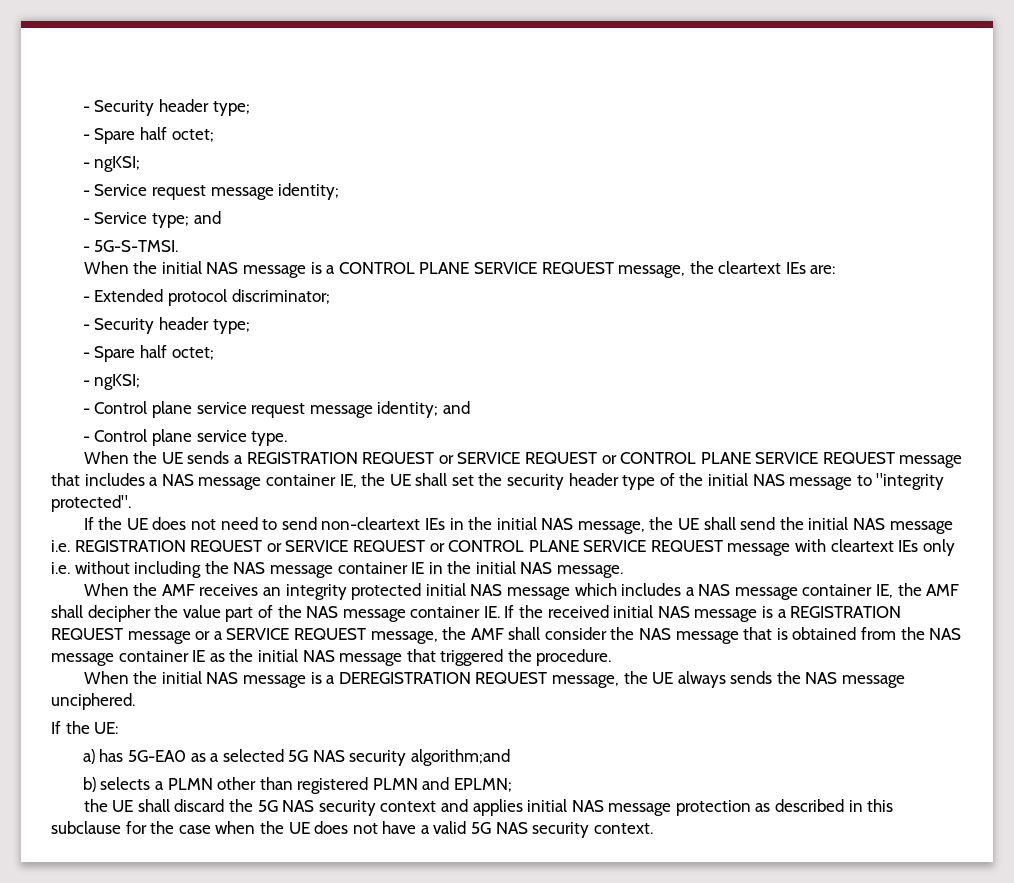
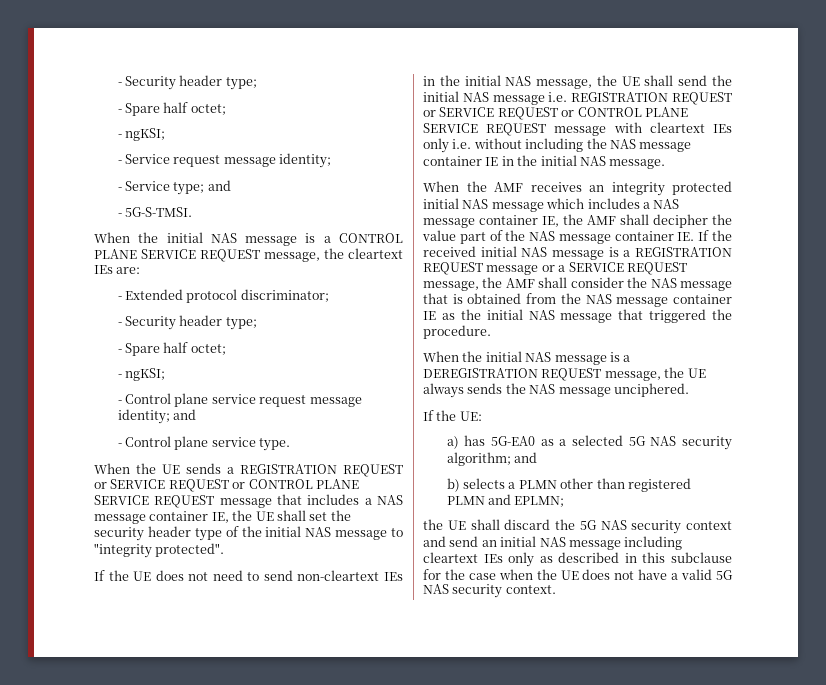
- a) has 5G-EA0 as a selected 5G NAS security algorithm;and
+ a) has 5G-EA0 as a selected 5G NAS security algorithm; and
- the UE shall discard the 5G NAS security context and applies initial NAS message protection as described in this subclause for the case when the UE does not have a valid 5G NAS security context.
+ the UE shall discard the 5G NAS security context and send an initial NAS message including cleartext IEs only as described in this subclause for the case when the UE does not have a valid 5G NAS security context.

